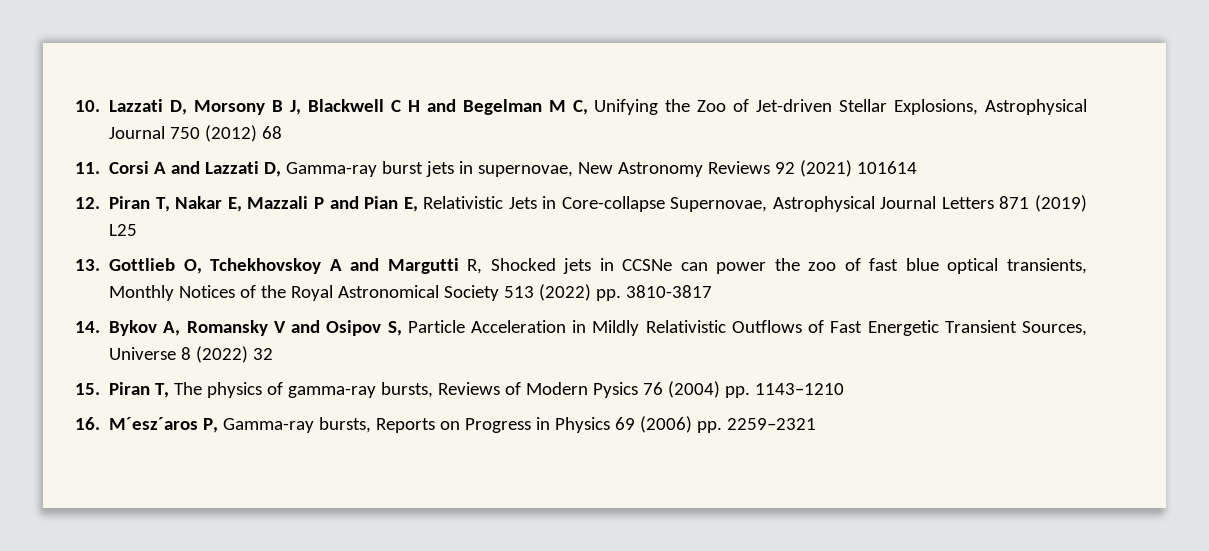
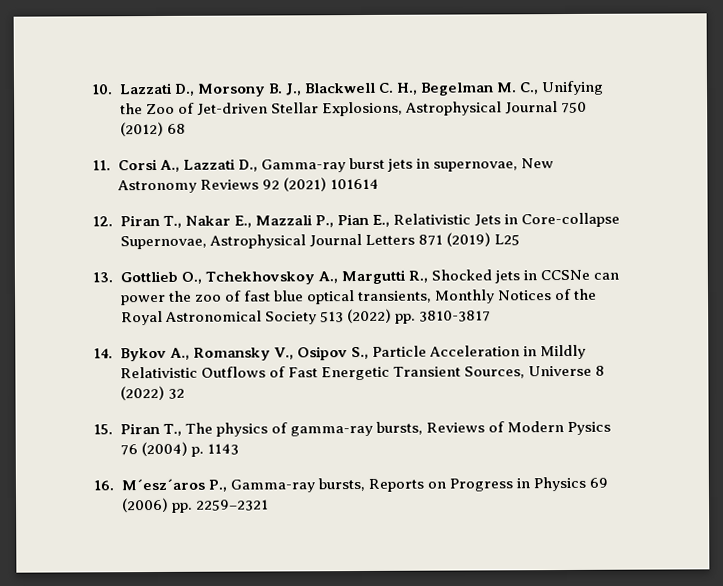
- 10. Lazzati D, Morsony B J, Blackwell C H and Begelman M C, Unifying the Zoo of Jet-driven Stellar Explosions, Astrophysical Journal 750 (2012) 68
+ 10. Lazzati D., Morsony B. J., Blackwell C. H., Begelman M. C., Unifying the Zoo of Jet-driven Stellar Explosions, Astrophysical Journal 750 (2012) 68
- 11. Corsi A and Lazzati D, Gamma-ray burst jets in supernovae, New Astronomy Reviews 92 (2021) 101614
+ 11. Corsi A., Lazzati D., Gamma-ray burst jets in supernovae, New Astronomy Reviews 92 (2021) 101614
- 12. Piran T, Nakar E, Mazzali P and Pian E, Relativistic Jets in Core-collapse Supernovae, Astrophysical Journal Letters 871 (2019) L25
+ 12. Piran T., Nakar E., Mazzali P., Pian E., Relativistic Jets in Core-collapse Supernovae, Astrophysical Journal Letters 871 (2019) L25
- 13. Gottlieb O, Tchekhovskoy A and Margutti R, Shocked jets in CCSNe can power the zoo of fast blue optical transients, Monthly Notices of the Royal Astronomical Society 513 (2022) pp. 3810-3817
+ 13. Gottlieb O., Tchekhovskoy A., Margutti R., Shocked jets in CCSNe can power the zoo of fast blue optical transients, Monthly Notices of the Royal Astronomical Society 513 (2022) pp. 3810-3817
- 14. Bykov A, Romansky V and Osipov S, Particle Acceleration in Mildly Relativistic Outflows of Fast Energetic Transient Sources, Universe 8 (2022) 32
+ 14. Bykov A., Romansky V., Osipov S., Particle Acceleration in Mildly Relativistic Outflows of Fast Energetic Transient Sources, Universe 8 (2022) 32
- 15. Piran T, The physics of gamma-ray bursts, Reviews of Modern Pysics 76 (2004) pp. 1143–1210
+ 15. Piran T., The physics of gamma-ray bursts, Reviews of Modern Pysics 76 (2004) p. 1143
- 16. M´esz´aros P, Gamma-ray bursts, Reports on Progress in Physics 69 (2006) pp. 2259–2321
+ 16. M´esz´aros P., Gamma-ray bursts, Reports on Progress in Physics 69 (2006) pp. 2259–2321

